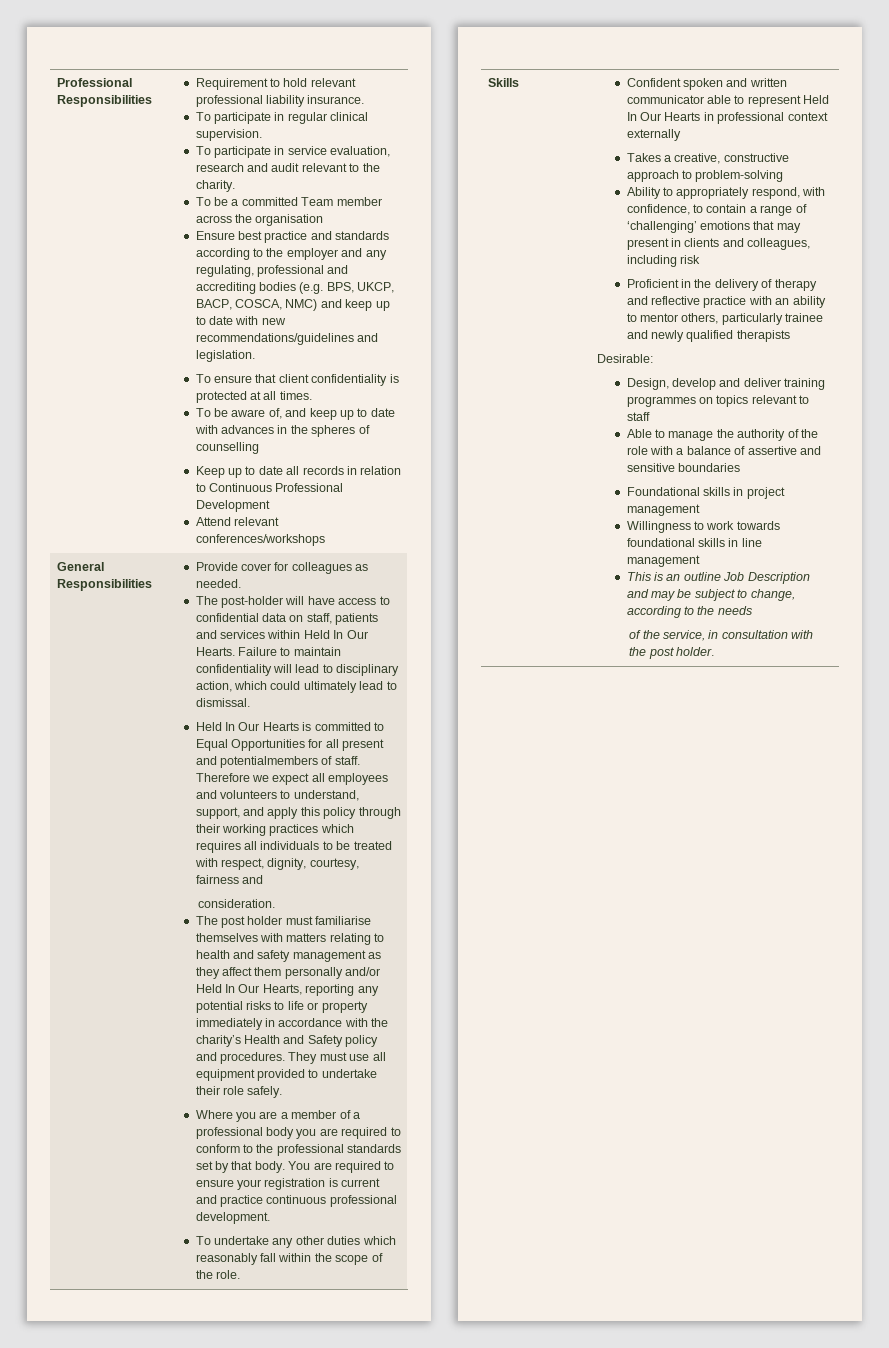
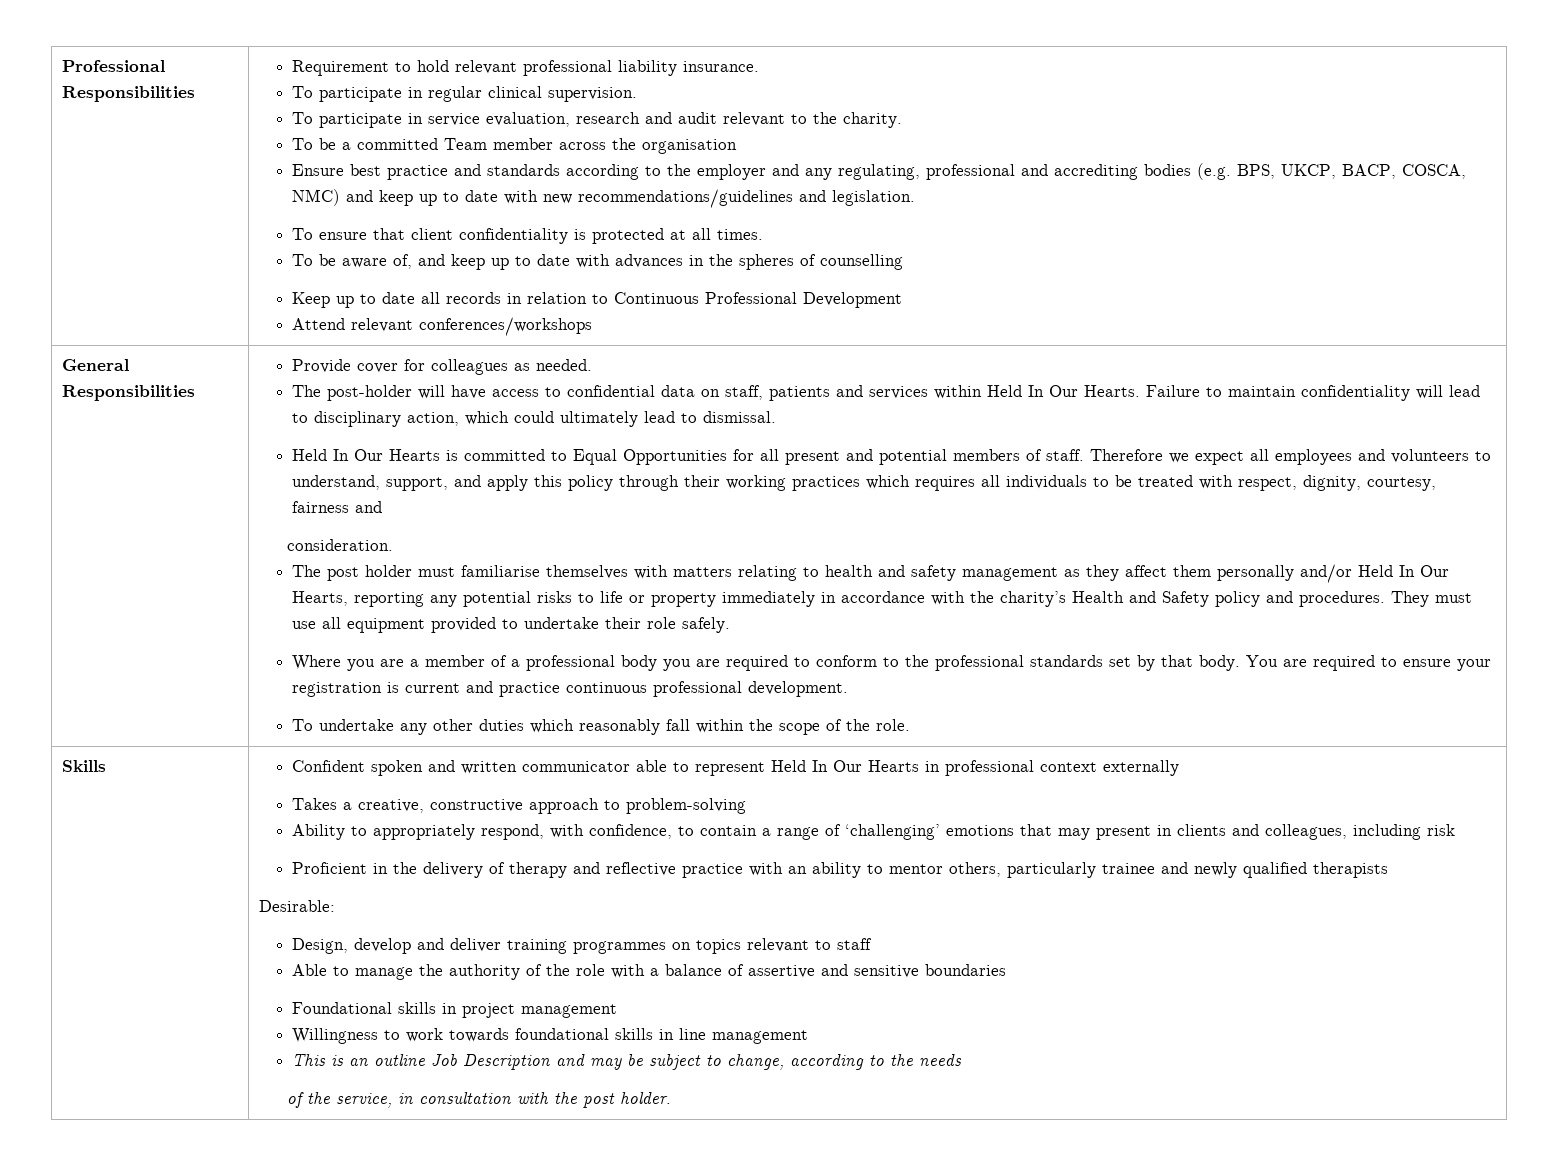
- Held In Our Hearts is committed to Equal Opportunities for all present and potentialmembers of staff.
+ Held In Our Hearts is committed to Equal Opportunities for all present and potential members of staff.

